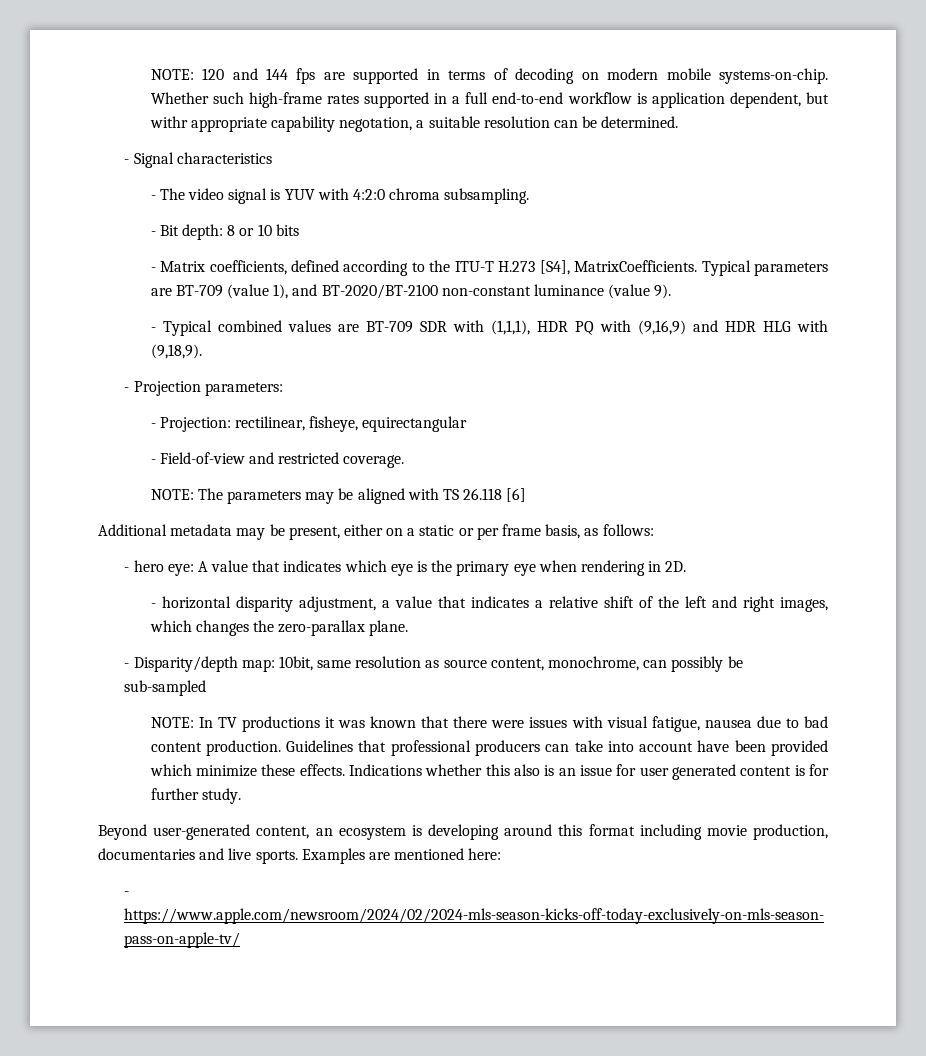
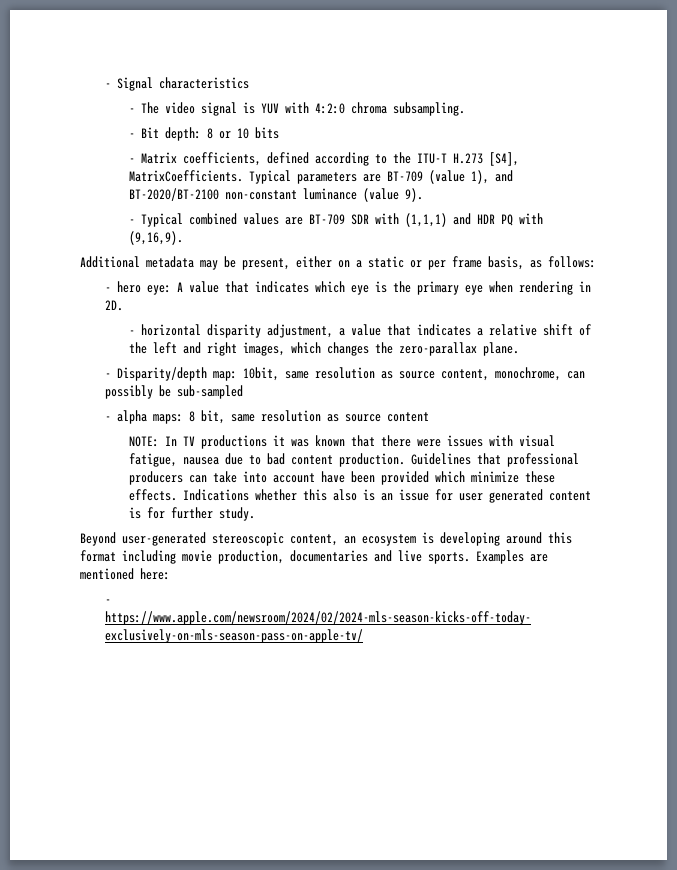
- NOTE: 120 and 144 fps are supported in terms of decoding on modern mobile systems-on-chip. Whether such high-frame rates supported in a full end-to-end workflow is application dependent, but withr appropriate capability negotation, a suitable resolution can be determined.
- - Typical combined values are BT-709 SDR with (1,1,1), HDR PQ with (9,16,9) and HDR HLG with (9,18,9).
- - Projection parameters:
- - Projection: rectilinear, fisheye, equirectangular
- - Field-of-view and restricted coverage.
- NOTE: The parameters may be aligned with TS 26.118 [6]
+ - Typical combined values are BT-709 SDR with (1,1,1) and HDR PQ with (9,16,9).
+ - alpha maps: 8 bit, same resolution as source content
- Beyond user-generated content, an ecosystem is developing around this format including movie production, documentaries and live sports.
+ Beyond user-generated stereoscopic content, an ecosystem is developing around this format including movie production, documentaries and live sports.

